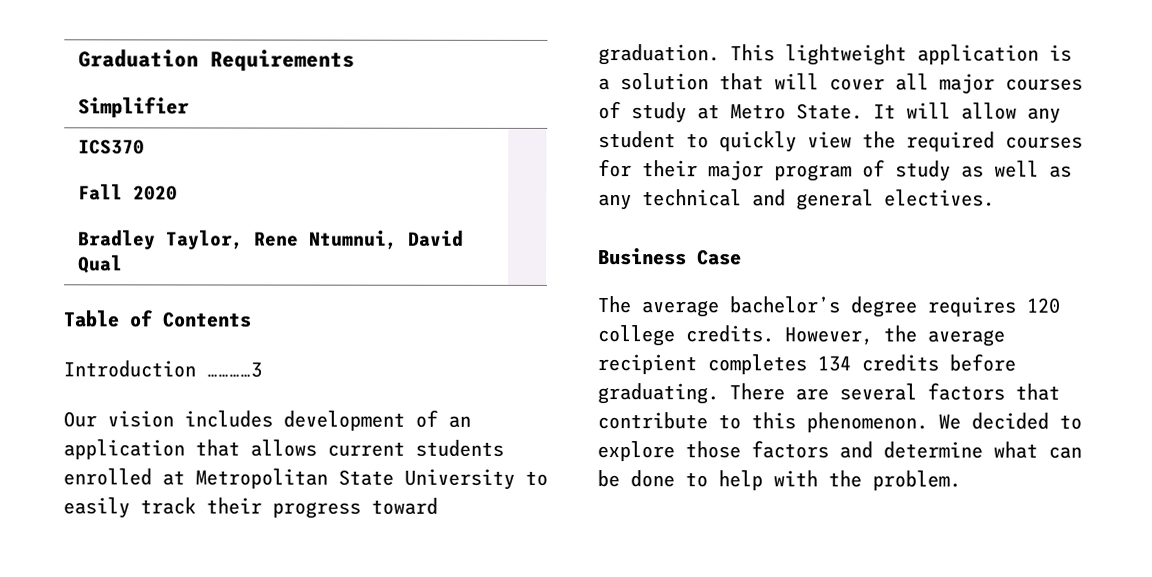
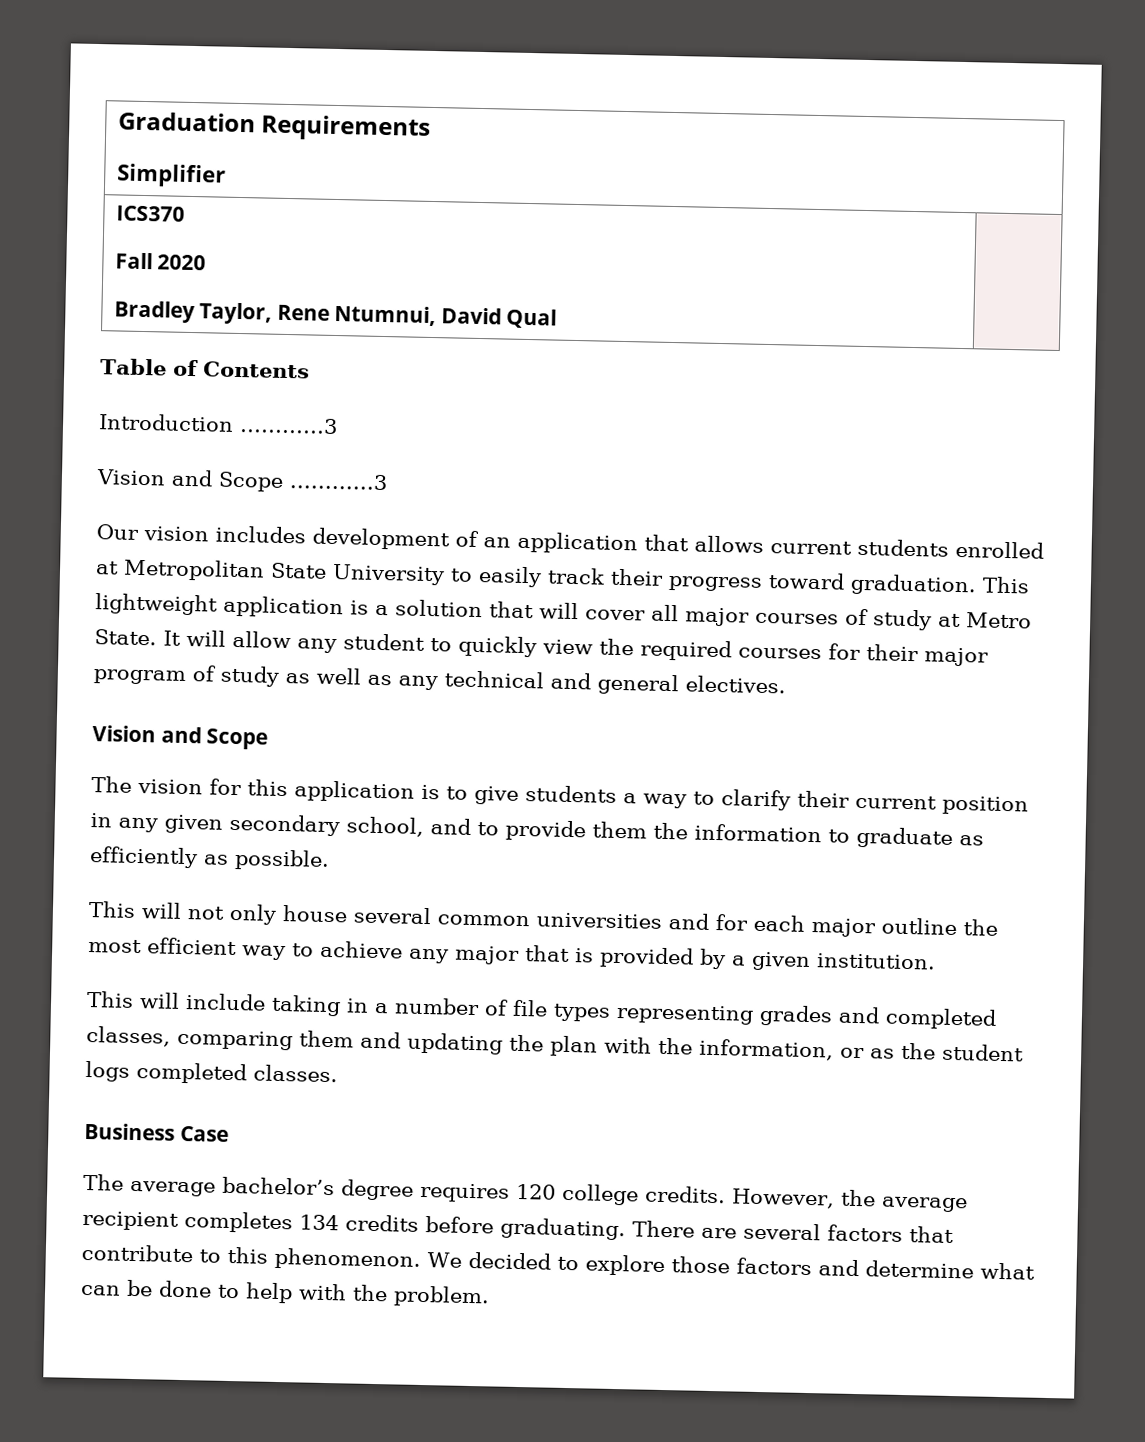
+ Vision and Scope …………3
  It will allow any student to quickly view the required courses for their major program of study as well as any technical and general electives.
+ Vision and Scope
+ The vision for this application is to give students a way to clarify their current position in any given secondary school, and to provide them the information to graduate as efficiently as possible.
+ This will not only house several common universities and for each major outline the most efficient way to achieve any major that is provided by a given institution.
+ This will include taking in a number of file types representing grades and completed classes, comparing them and updating the plan with the information, or as the student logs completed classes.

